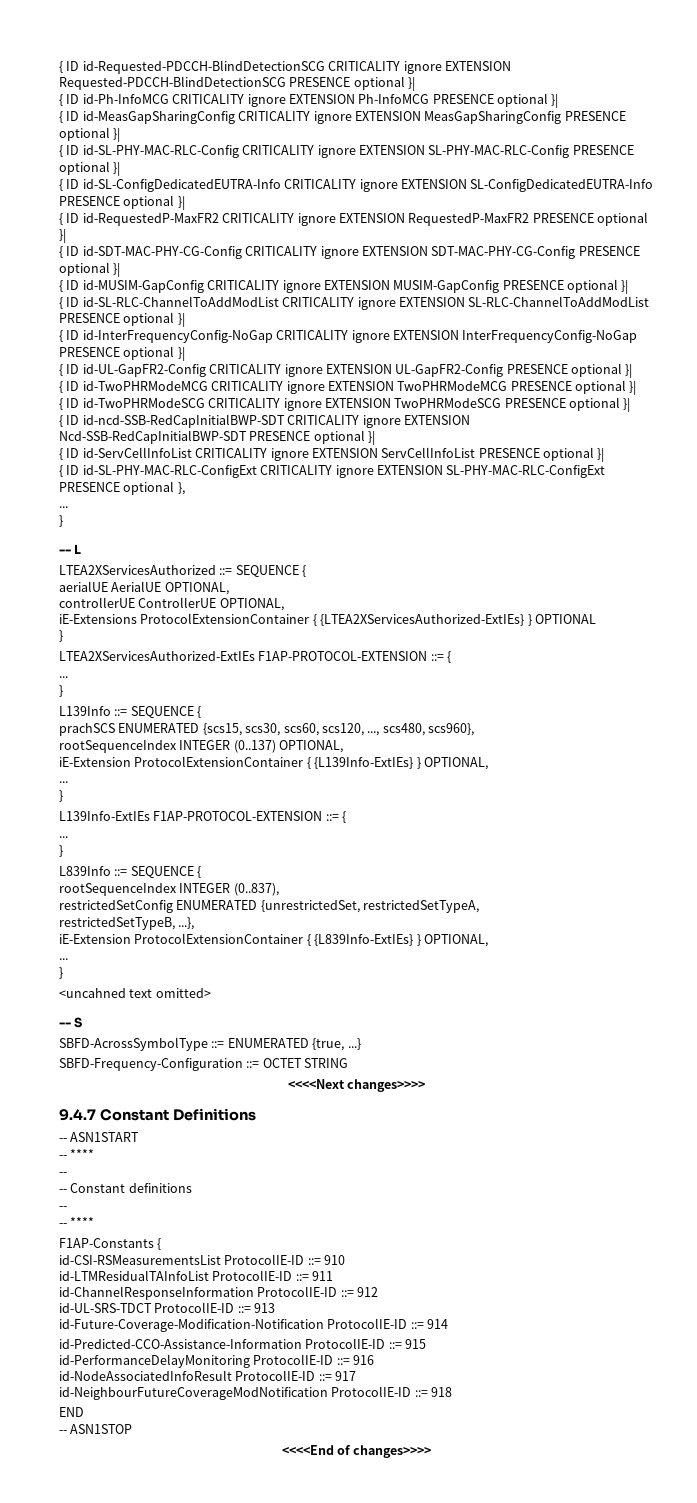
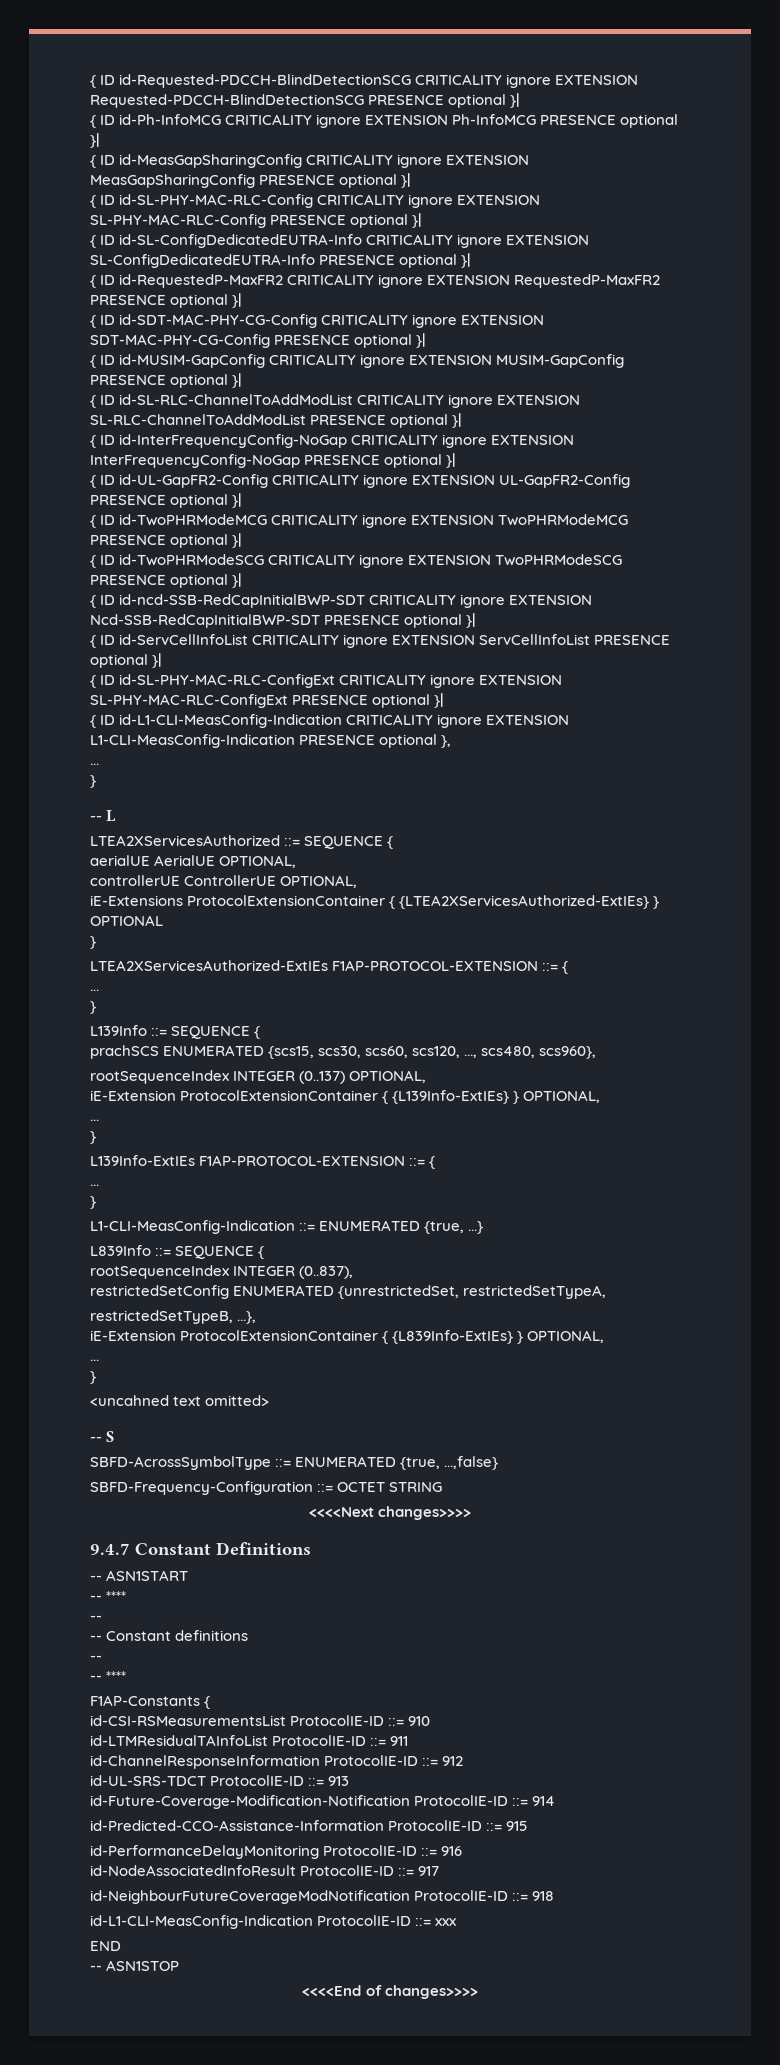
- { ID id-SL-PHY-MAC-RLC-ConfigExt CRITICALITY ignore EXTENSION SL-PHY-MAC-RLC-ConfigExt PRESENCE optional },
+ { ID id-SL-PHY-MAC-RLC-ConfigExt CRITICALITY ignore EXTENSION SL-PHY-MAC-RLC-ConfigExt PRESENCE optional }|
+ { ID id-L1-CLI-MeasConfig-Indication CRITICALITY ignore EXTENSION L1-CLI-MeasConfig-Indication PRESENCE optional },
+ L1-CLI-MeasConfig-Indication ::= ENUMERATED {true, ...}
- SBFD-AcrossSymbolType ::= ENUMERATED {true, ...}
+ SBFD-AcrossSymbolType ::= ENUMERATED {true, ...,false}
+ id-L1-CLI-MeasConfig-Indication ProtocolIE-ID ::= xxx

